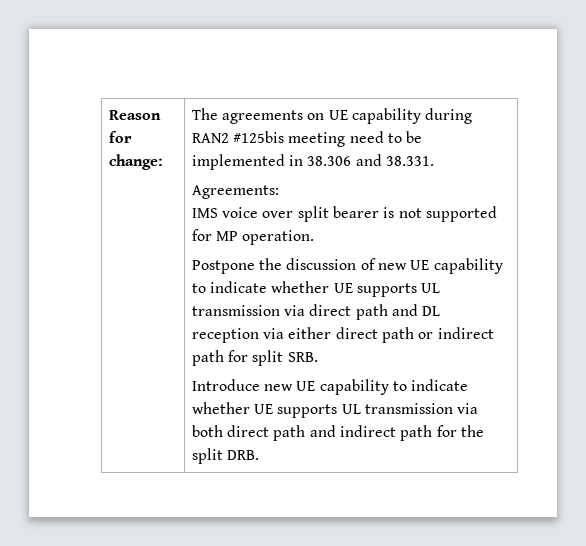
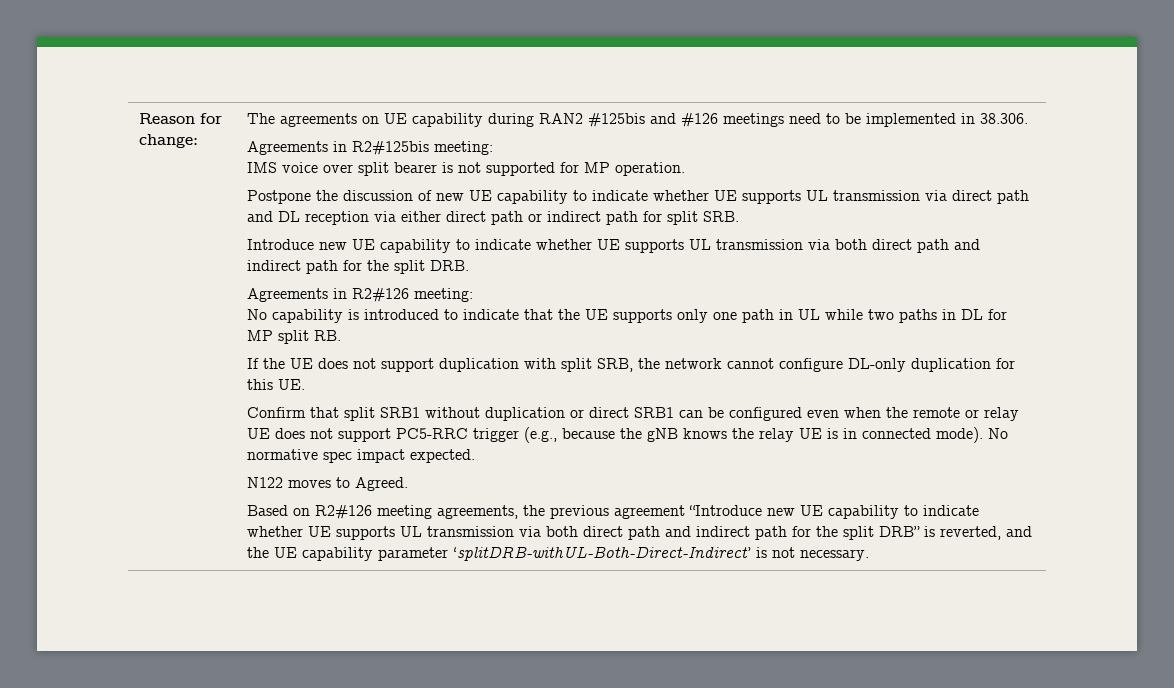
- The agreements on UE capability during RAN2 #125bis meeting need to be implemented in 38.306 and 38.331.
- Agreements:
+ The agreements on UE capability during RAN2 #125bis and #126 meetings need to be implemented in 38.306.
+ Agreements in R2#125bis meeting:
+ Agreements in R2#126 meeting:
+ No capability is introduced to indicate that the UE supports only one path in UL while two paths in DL for MP split RB.
+ If the UE does not support duplication with split SRB, the network cannot configure DL-only duplication for this UE.
+ Confirm that split SRB1 without duplication or direct SRB1 can be configured even when the remote or relay UE does not support PC5-RRC trigger (e.g., because the gNB knows the relay UE is in connected mode). No normative spec impact expected.
+ N122 moves to Agreed.
+ Based on R2#126 meeting agreements, the previous agreement “Introduce new UE capability to indicate whether UE supports UL transmission via both direct path and indirect path for the split DRB” is reverted, and the UE capability parameter ‘splitDRB-withUL-Both-Direct-Indirect’ is not necessary.

